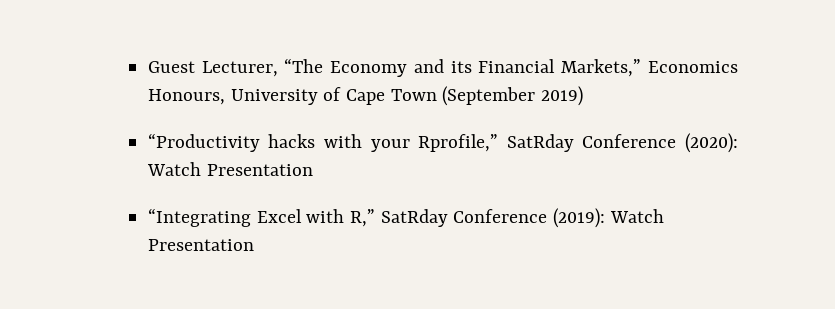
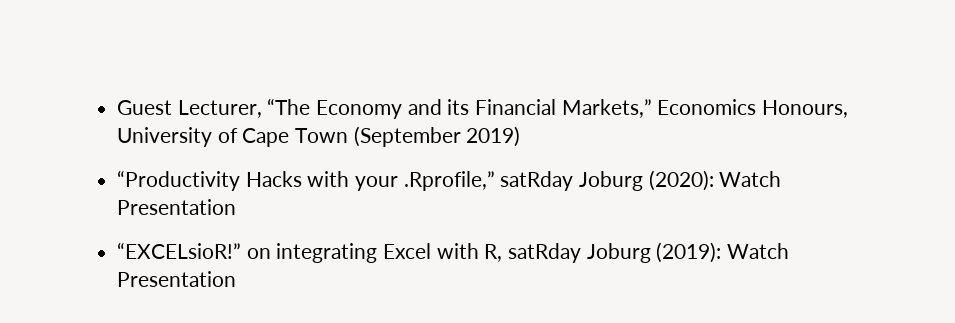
- “Productivity hacks with your Rprofile,” SatRday Conference (2020): Watch Presentation
+ “Productivity Hacks with your .Rprofile,” satRday Joburg (2020): Watch Presentation
- “Integrating Excel with R,” SatRday Conference (2019): Watch Presentation
+ “EXCELsioR!” on integrating Excel with R, satRday Joburg (2019): Watch Presentation

